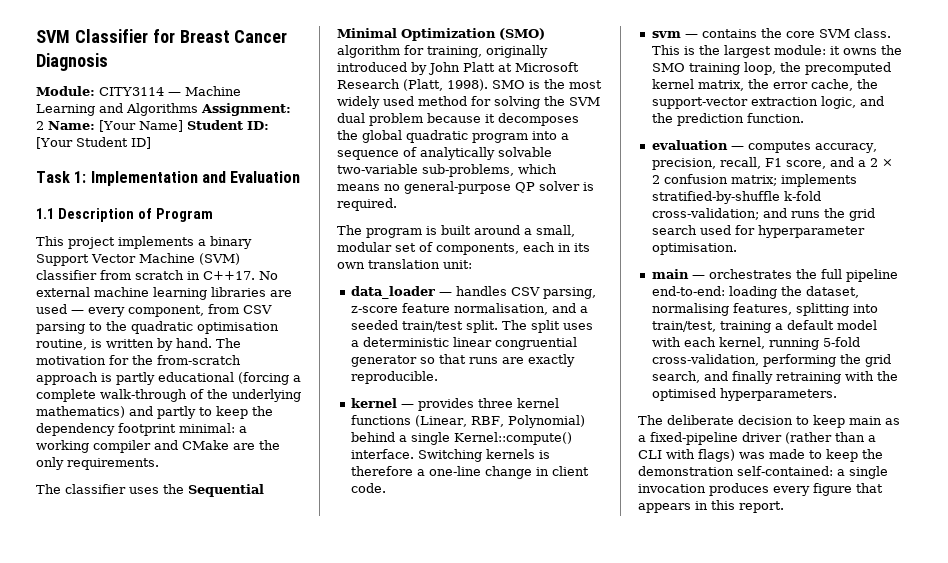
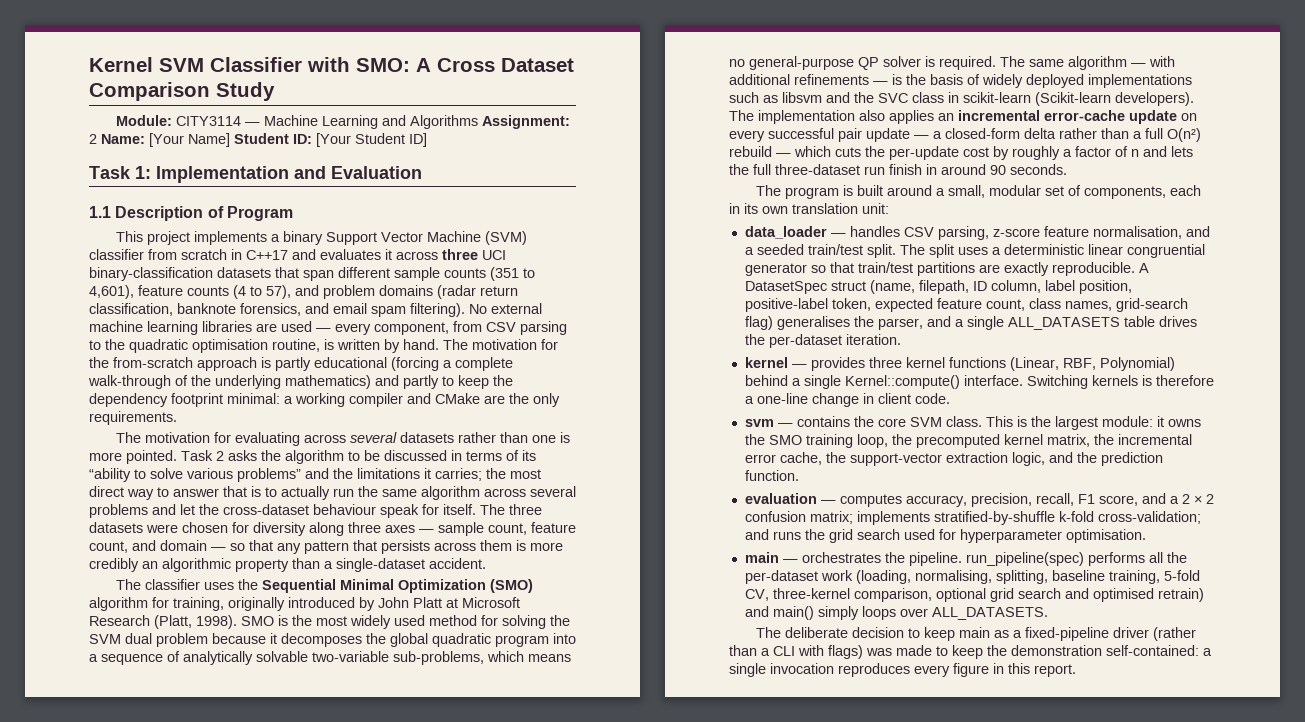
- SVM Classifier for Breast Cancer Diagnosis
+ Kernel SVM Classifier with SMO: A Cross Dataset Comparison Study
- This project implements a binary Support Vector Machine (SVM) classifier from scratch in C++17.
+ This project implements a binary Support Vector Machine (SVM) classifier from scratch in C++17 and evaluates it across three UCI binary-classification datasets that span different sample counts (351 to 4,601), feature counts (4 to 57), and problem domains (radar return classification, banknote forensics, and email spam filtering).
+ The motivation for evaluating across several datasets rather than one is more pointed. Task 2 asks the algorithm to be discussed in terms of its “ability to solve various problems” and the limitations it carries; the most direct way to answer that is to actually run the same algorithm across several problems and let the cross-dataset behaviour speak for itself. The three datasets were chosen for diversity along three axes — sample count, feature count, and domain — so that any pattern that persists across them is more credibly an algorithmic property than a single-dataset accident.
+ The same algorithm — with additional refinements — is the basis of widely deployed implementations such as libsvm and the SVC class in scikit-learn (Scikit-learn developers). The implementation also applies an incremental error-cache update on every successful pair update — a closed-form delta rather than a full O(n²) rebuild — which cuts the per-update cost by roughly a factor of n and lets the full three-dataset run finish in around 90 seconds.
- The split uses a deterministic linear congruential generator so that runs are exactly reproducible.
+ The split uses a deterministic linear congruential generator so that train/test partitions are exactly reproducible. A DatasetSpec struct (name, filepath, ID column, label position, positive-label token, expected feature count, class names, grid-search flag) generalises the parser, and a single ALL_DATASETS table drives the per-dataset iteration.
- This is the largest module: it owns the SMO training loop, the precomputed kernel matrix, the error cache, the support-vector extraction logic, and the prediction function.
+ This is the largest module: it owns the SMO training loop, the precomputed kernel matrix, the incremental error cache, the support-vector extraction logic, and the prediction function.
- main — orchestrates the full pipeline end-to-end: loading the dataset, normalising features, splitting into train/test, training a default model with each kernel, running 5-fold cross-validation, performing the grid search, and finally retraining with the optimised hyperparameters.
+ main — orchestrates the pipeline. run_pipeline(spec) performs all the per-dataset work (loading, normalising, splitting, baseline training, 5-fold CV, three-kernel comparison, optional grid search and optimised retrain) and main() simply loops over ALL_DATASETS.
- The deliberate decision to keep main as a fixed-pipeline driver (rather than a CLI with flags) was made to keep the demonstration self-contained: a single invocation produces every figure that appears in this report.
+ The deliberate decision to keep main as a fixed-pipeline driver (rather than a CLI with flags) was made to keep the demonstration self-contained: a single invocation reproduces every figure in this report.

